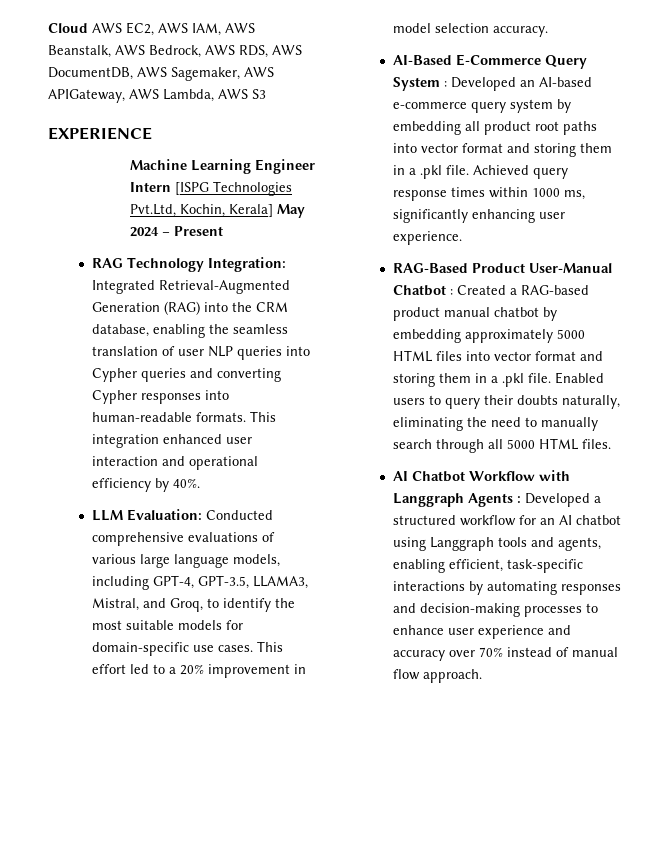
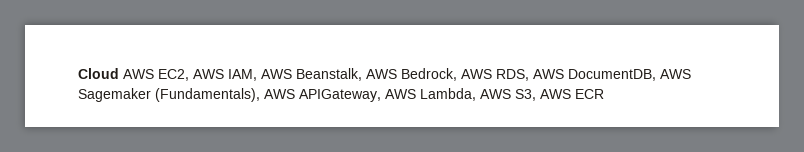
- Cloud AWS EC2, AWS IAM, AWS Beanstalk, AWS Bedrock, AWS RDS, AWS DocumentDB, AWS Sagemaker, AWS APIGateway, AWS Lambda, AWS S3
- EXPERIENCE
- Machine Learning Engineer Intern [ISPG Technologies Pvt.Ltd, Kochin, Kerala] May 2024 – Present
- RAG Technology Integration: Integrated Retrieval-Augmented Generation (RAG) into the CRM database, enabling the seamless translation of user NLP queries into Cypher queries and converting Cypher responses into human-readable formats. This integration enhanced user interaction and operational efficiency by 40%.
- LLM Evaluation: Conducted comprehensive evaluations of various large language models, including GPT-4, GPT-3.5, LLAMA3, Mistral, and Groq, to identify the most suitable models for domain-specific use cases. This effort led to a 20% improvement in model selection accuracy.
- AI-Based E-Commerce Query System : Developed an AI-based e-commerce query system by embedding all product root paths into vector format and storing them in a .pkl file. Achieved query response times within 1000 ms, significantly enhancing user experience.
- RAG-Based Product User-Manual Chatbot : Created a RAG-based product manual chatbot by embedding approximately 5000 HTML files into vector format and storing them in a .pkl file. Enabled users to query their doubts naturally, eliminating the need to manually search through all 5000 HTML files.
- AI Chatbot Workflow with Langgraph Agents : Developed a structured workflow for an AI chatbot using Langgraph tools and agents, enabling efficient, task-specific interactions by automating responses and decision-making processes to enhance user experience and accuracy over 70% instead of manual flow approach.
+ Cloud AWS EC2, AWS IAM, AWS Beanstalk, AWS Bedrock, AWS RDS, AWS DocumentDB, AWS Sagemaker (Fundamentals), AWS APIGateway, AWS Lambda, AWS S3, AWS ECR

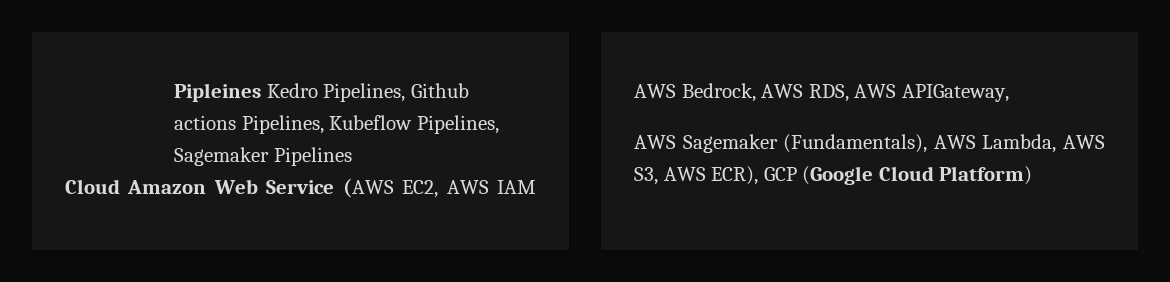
- Cloud AWS EC2, AWS IAM, AWS Beanstalk, AWS Bedrock, AWS RDS, AWS DocumentDB, AWS Sagemaker (Fundamentals), AWS APIGateway, AWS Lambda, AWS S3, AWS ECR
+ Pipleines Kedro Pipelines, Github actions Pipelines, Kubeflow Pipelines, Sagemaker Pipelines
+ Cloud Amazon Web Service (AWS EC2, AWS IAM AWS Bedrock, AWS RDS, AWS APIGateway,
+ AWS Sagemaker (Fundamentals), AWS Lambda, AWS S3, AWS ECR), GCP (Google Cloud Platform)

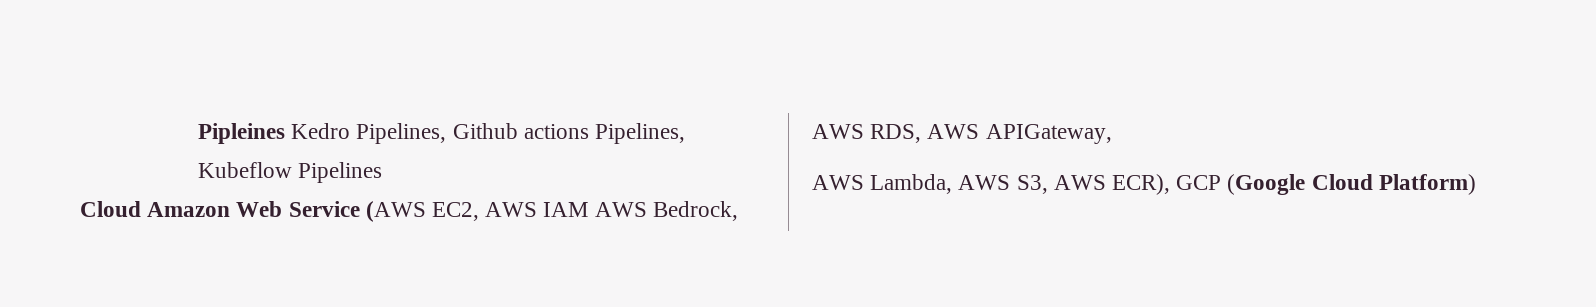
- Pipleines Kedro Pipelines, Github actions Pipelines, Kubeflow Pipelines, Sagemaker Pipelines
+ Pipleines Kedro Pipelines, Github actions Pipelines, Kubeflow Pipelines
- AWS Sagemaker (Fundamentals), AWS Lambda, AWS S3, AWS ECR), GCP (Google Cloud Platform)
+ AWS Lambda, AWS S3, AWS ECR), GCP (Google Cloud Platform)

